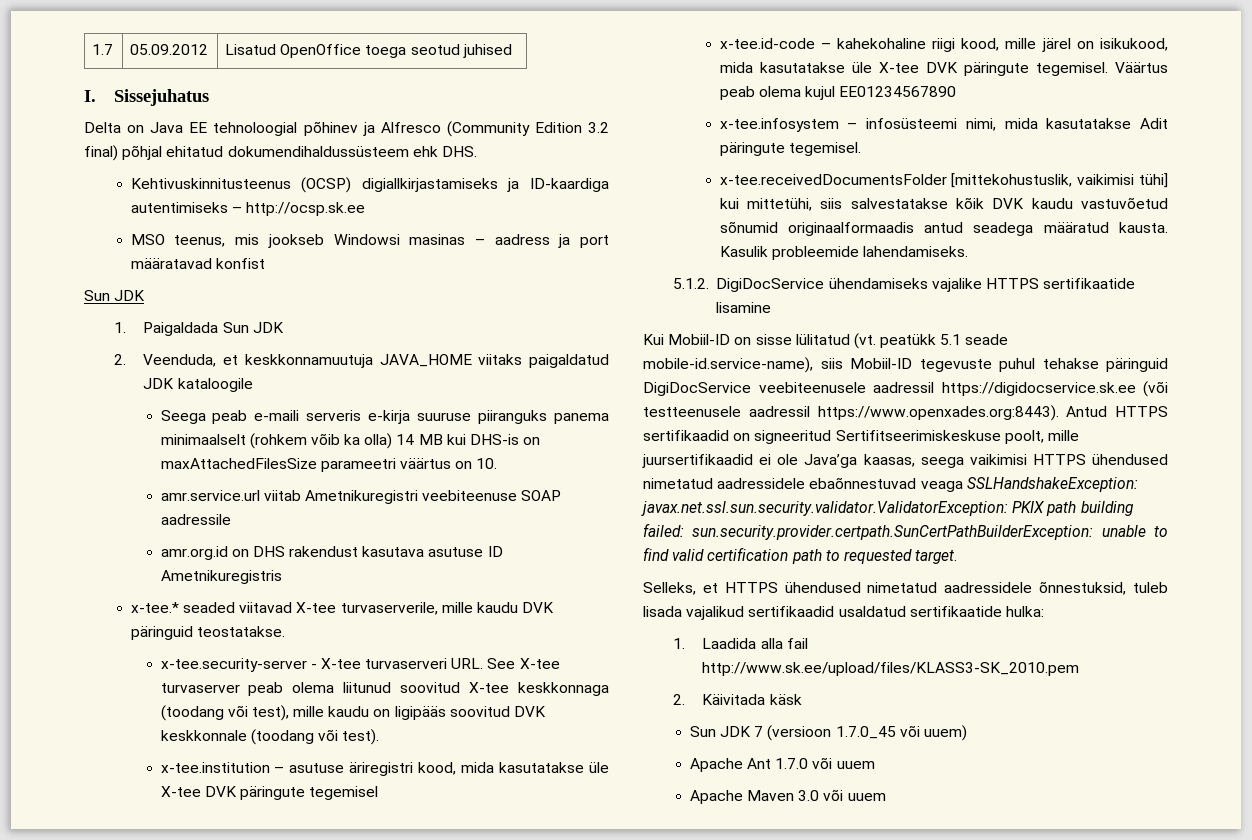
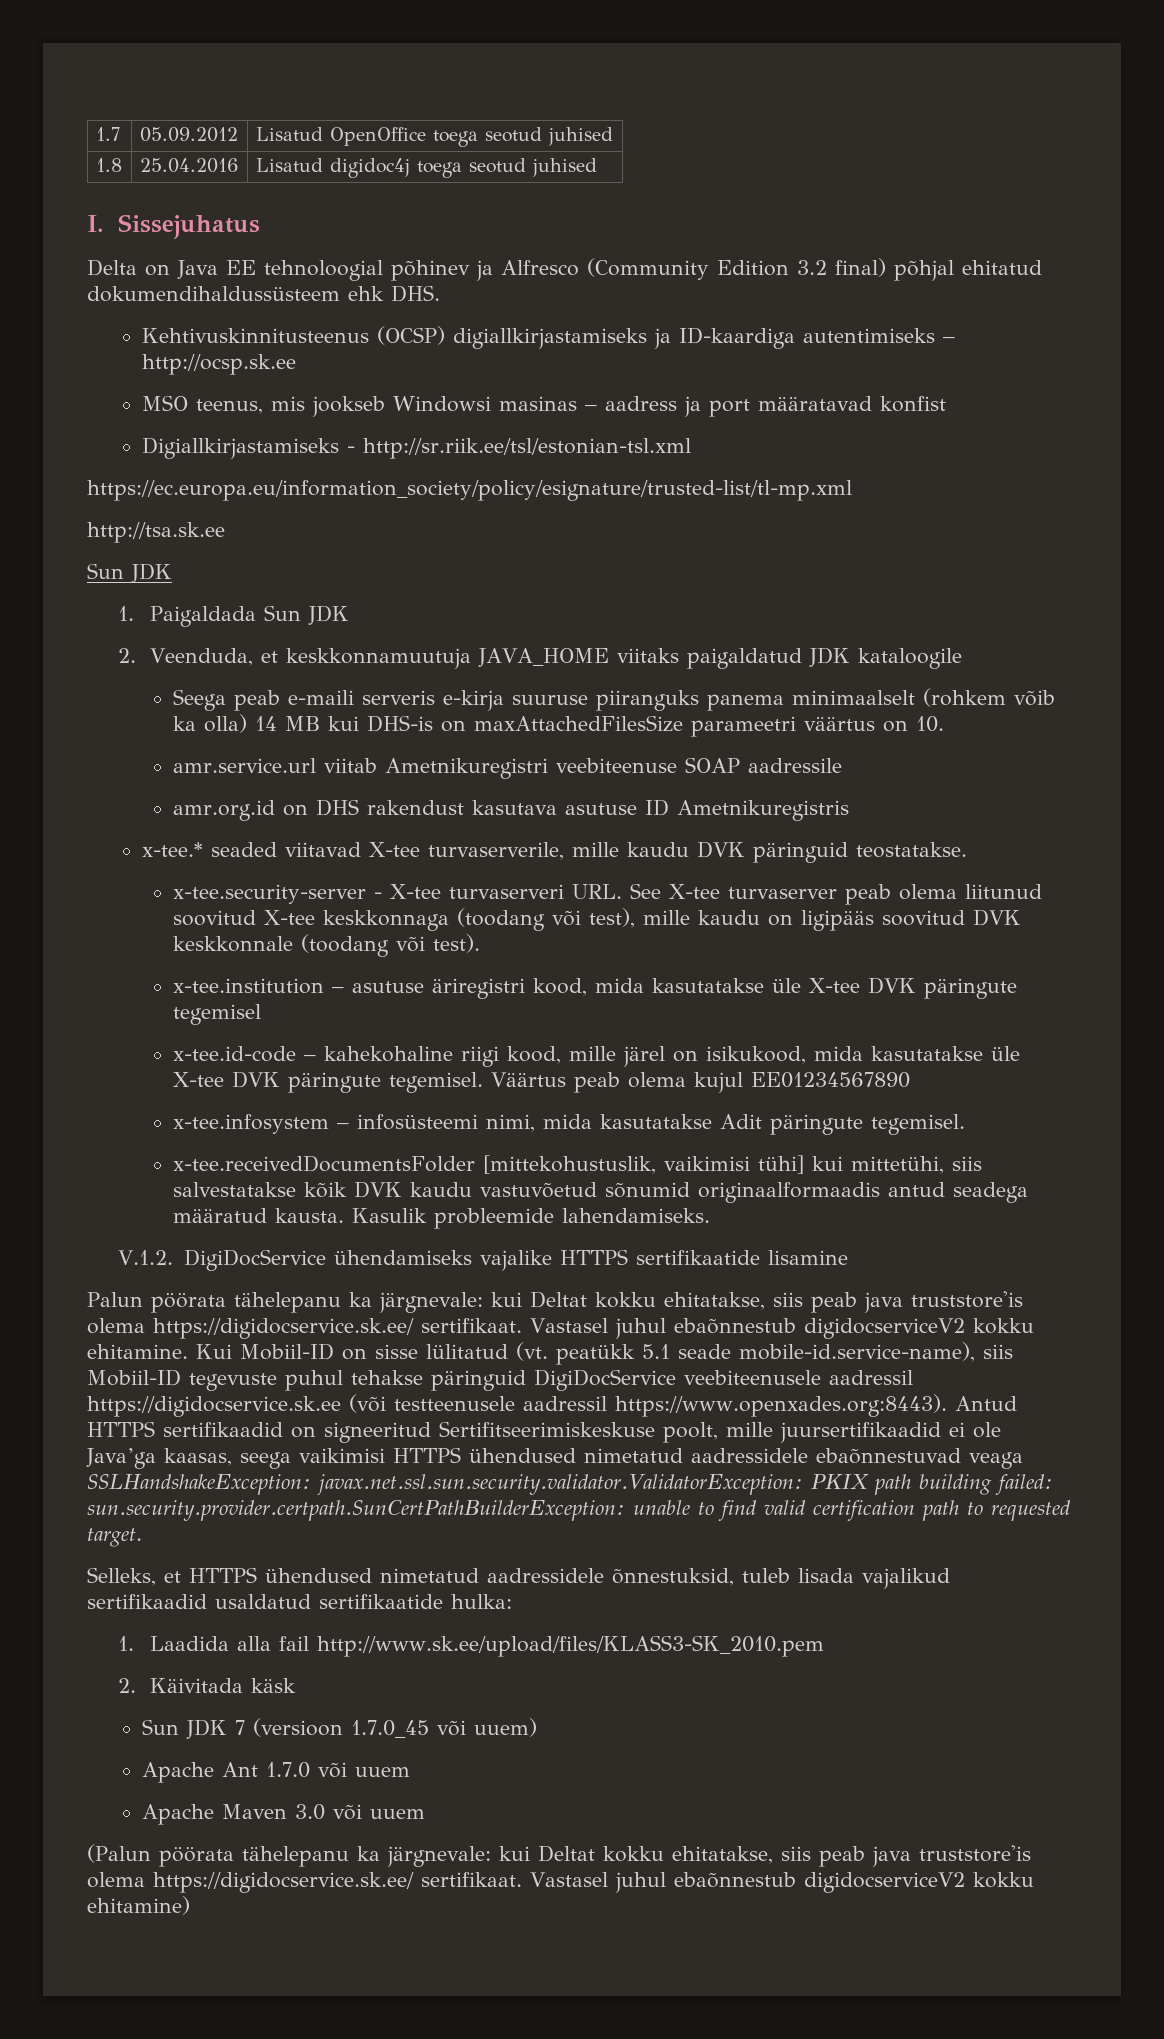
+ 1.8 | 25.04.2016 | Lisatud digidoc4j toega seotud juhised
+ Digiallkirjastamiseks - http://sr.riik.ee/tsl/estonian-tsl.xml
+ https://ec.europa.eu/information_society/policy/esignature/trusted-list/tl-mp.xml
+ http://tsa.sk.ee
- 5.1.2. DigiDocService ühendamiseks vajalike HTTPS sertifikaatide lisamine
+ V.1.2. DigiDocService ühendamiseks vajalike HTTPS sertifikaatide lisamine
+ Palun pöörata tähelepanu ka järgnevale: kui Deltat kokku ehitatakse, siis peab java truststore'is olema https://digidocservice.sk.ee/ sertifikaat. Vastasel juhul ebaõnnestub digidocserviceV2 kokku ehitamine.
+ (Palun pöörata tähelepanu ka järgnevale: kui Deltat kokku ehitatakse, siis peab java truststore'is olema https://digidocservice.sk.ee/ sertifikaat. Vastasel juhul ebaõnnestub digidocserviceV2 kokku ehitamine)

